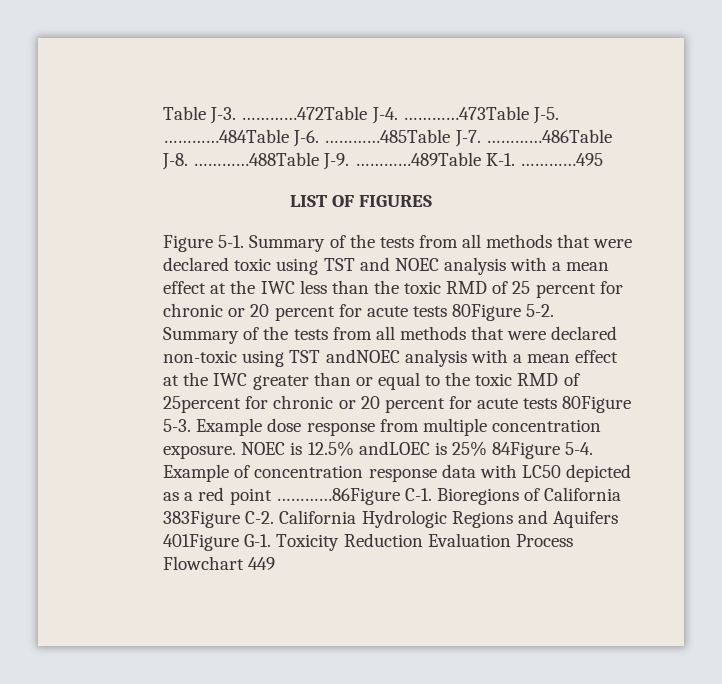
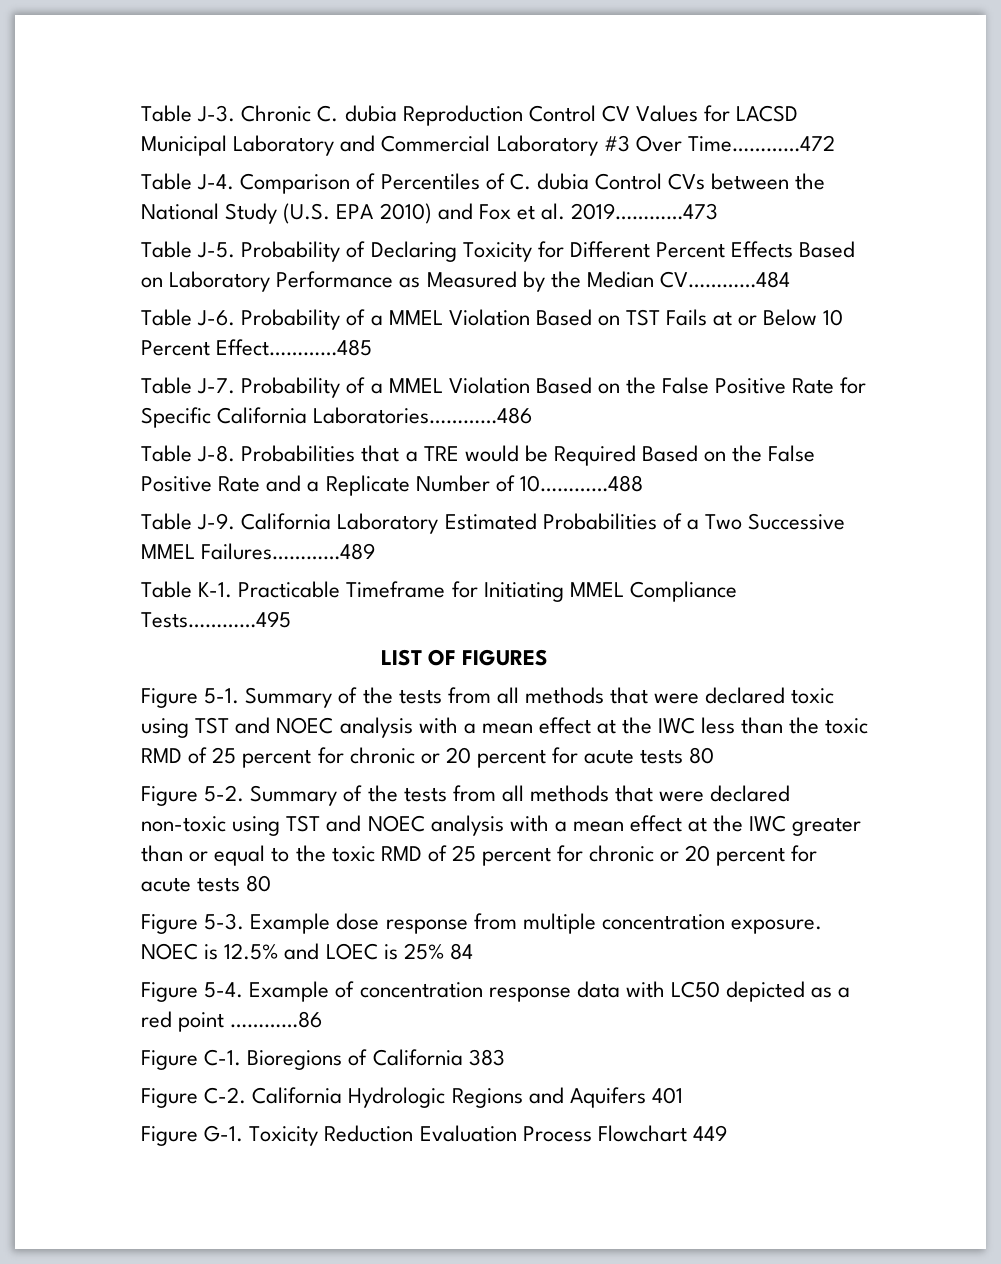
- Table J-3. …………472Table J-4. …………473Table J-5. …………484Table J-6. …………485Table J-7. …………486Table J-8. …………488Table J-9. …………489Table K-1. …………495
+ Table J-3. Chronic C. dubia Reproduction Control CV Values for LACSD Municipal Laboratory and Commercial Laboratory #3 Over Time…………472
+ Table J-4. Comparison of Percentiles of C. dubia Control CVs between the National Study (U.S. EPA 2010) and Fox et al. 2019…………473
+ Table J-5. Probability of Declaring Toxicity for Different Percent Effects Based on Laboratory Performance as Measured by the Median CV…………484
+ Table J-6. Probability of a MMEL Violation Based on TST Fails at or Below 10 Percent Effect…………485
+ Table J-7. Probability of a MMEL Violation Based on the False Positive Rate for Specific California Laboratories…………486
+ Table J-8. Probabilities that a TRE would be Required Based on the False Positive Rate and a Replicate Number of 10…………488
+ Table J-9. California Laboratory Estimated Probabilities of a Two Successive MMEL Failures…………489
+ Table K-1. Practicable Timeframe for Initiating MMEL Compliance Tests…………495
- Summary of the tests from all methods that were declared toxic using TST and NOEC analysis with a mean effect at the IWC less than the toxic RMD of 25 percent for chronic or 20 percent for acute tests 80Figure 5-2.
+ Summary of the tests from all methods that were declared toxic using TST and NOEC analysis with a mean effect at the IWC less than the toxic RMD of 25 percent for chronic or 20 percent for acute tests 80
+ Figure 5-2.
- Summary of the tests from all methods that were declared non-toxic using TST andNOEC analysis with a mean effect at the IWC greater than or equal to the toxic RMD of 25percent for chronic or 20 percent for acute tests 80Figure 5-3.
+ Summary of the tests from all methods that were declared non-toxic using TST and NOEC analysis with a mean effect at the IWC greater than or equal to the toxic RMD of 25 percent for chronic or 20 percent for acute tests 80
+ Figure 5-3.
- NOEC is 12.5% andLOEC is 25% 84Figure 5-4.
+ NOEC is 12.5% and LOEC is 25% 84
+ Figure 5-4.
- Example of concentration response data with LC50 depicted as a red point …………86Figure C-1. Bioregions of California 383Figure C-2. California Hydrologic Regions and Aquifers 401Figure G-1. Toxicity Reduction Evaluation Process Flowchart 449
+ Example of concentration response data with LC50 depicted as a red point …………86
+ Figure C-1. Bioregions of California 383
+ Figure C-2. California Hydrologic Regions and Aquifers 401
+ Figure G-1. Toxicity Reduction Evaluation Process Flowchart 449

